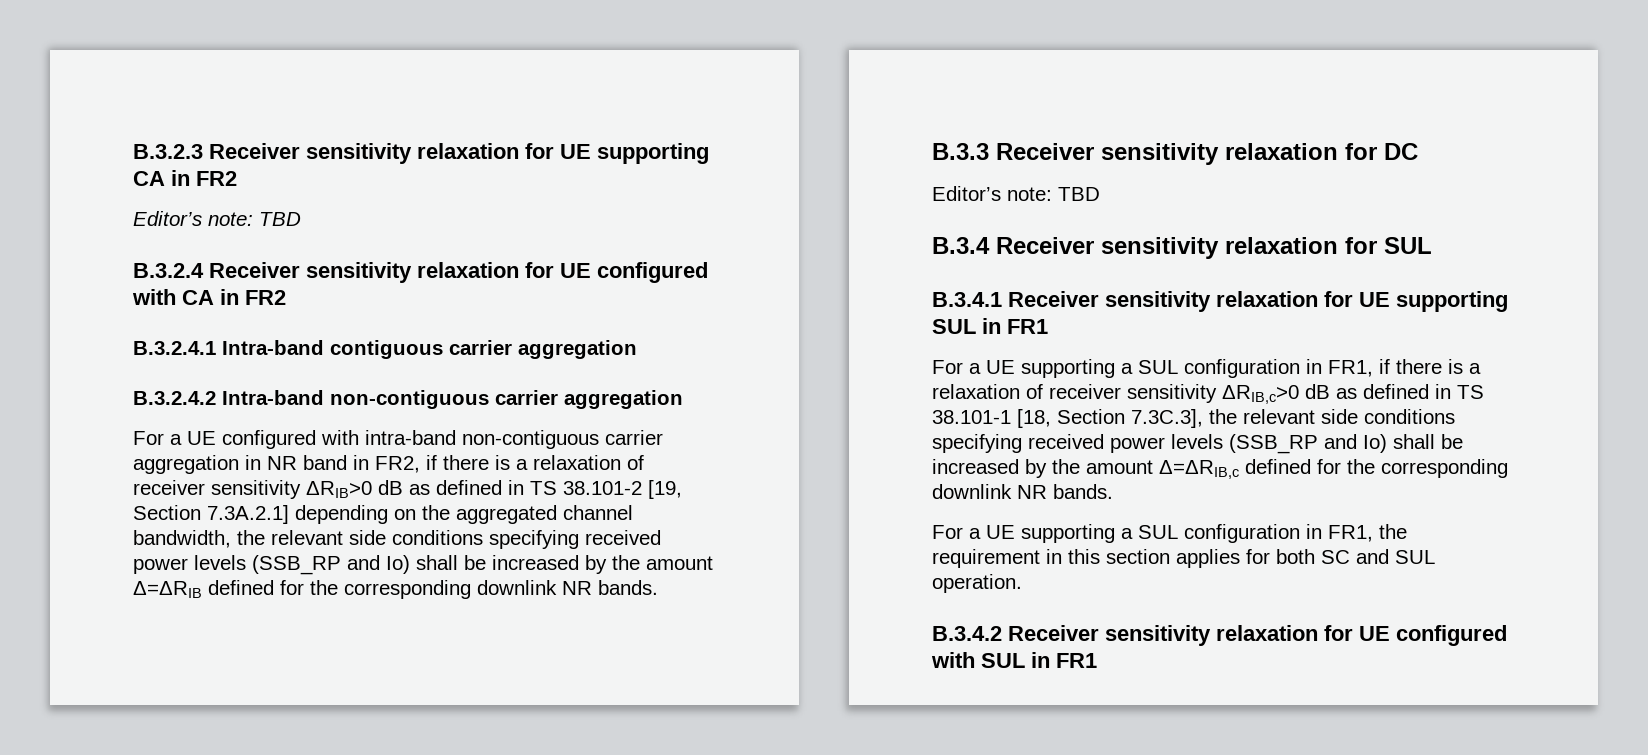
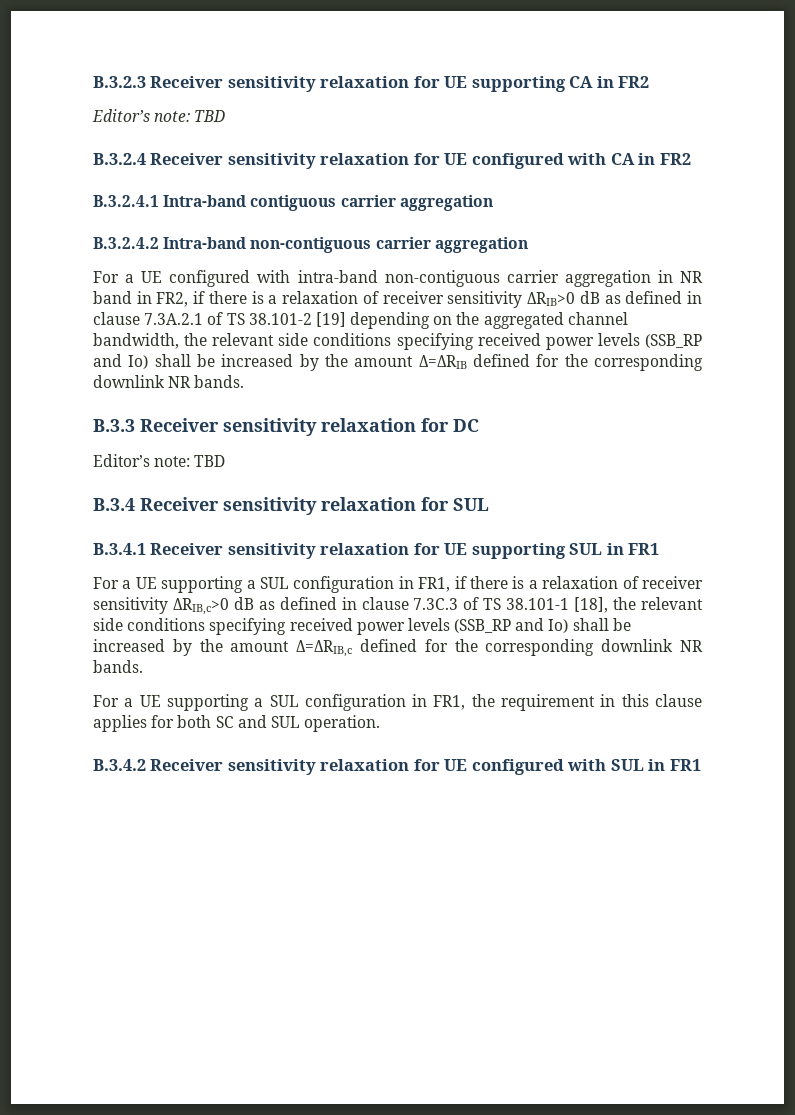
- For a UE configured with intra-band non-contiguous carrier aggregation in NR band in FR2, if there is a relaxation of receiver sensitivity ΔRIB>0 dB as defined in TS 38.101-2 [19, Section 7.3A.2.1] depending on the aggregated channel bandwidth, the relevant side conditions specifying received power levels (SSB_RP and Io) shall be increased by the amount Δ=ΔRIB defined for the corresponding downlink NR bands.
+ For a UE configured with intra-band non-contiguous carrier aggregation in NR band in FR2, if there is a relaxation of receiver sensitivity ΔRIB>0 dB as defined in clause 7.3A.2.1 of TS 38.101-2 [19] depending on the aggregated channel bandwidth, the relevant side conditions specifying received power levels (SSB_RP and Io) shall be increased by the amount Δ=ΔRIB defined for the corresponding downlink NR bands.
- For a UE supporting a SUL configuration in FR1, if there is a relaxation of receiver sensitivity ΔRIB,c>0 dB as defined in TS 38.101-1 [18, Section 7.3C.3], the relevant side conditions specifying received power levels (SSB_RP and Io) shall be increased by the amount Δ=ΔRIB,c defined for the corresponding downlink NR bands.
+ For a UE supporting a SUL configuration in FR1, if there is a relaxation of receiver sensitivity ΔRIB,c>0 dB as defined in clause 7.3C.3 of TS 38.101-1 [18], the relevant side conditions specifying received power levels (SSB_RP and Io) shall be increased by the amount Δ=ΔRIB,c defined for the corresponding downlink NR bands.
- For a UE supporting a SUL configuration in FR1, the requirement in this section applies for both SC and SUL operation.
+ For a UE supporting a SUL configuration in FR1, the requirement in this clause applies for both SC and SUL operation.

